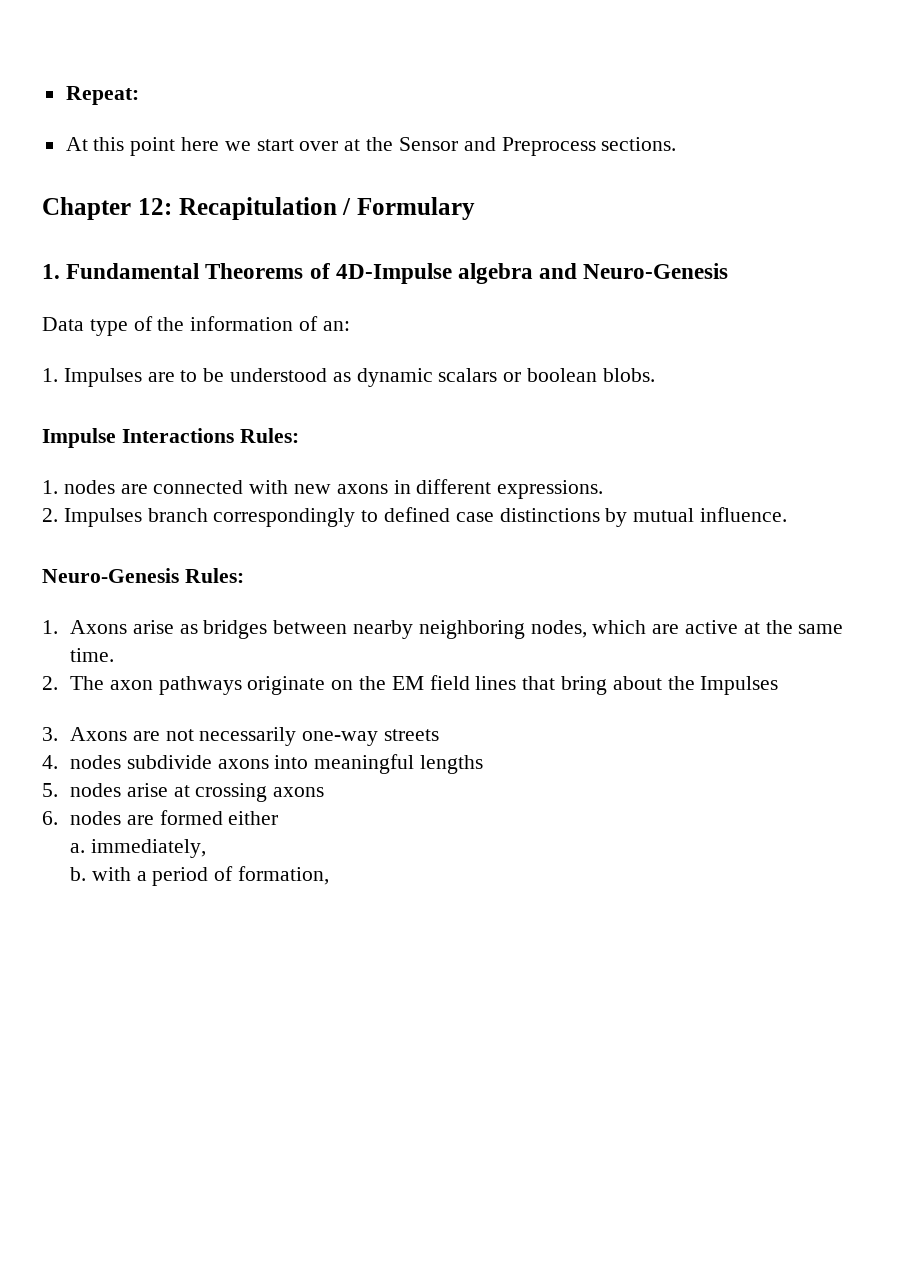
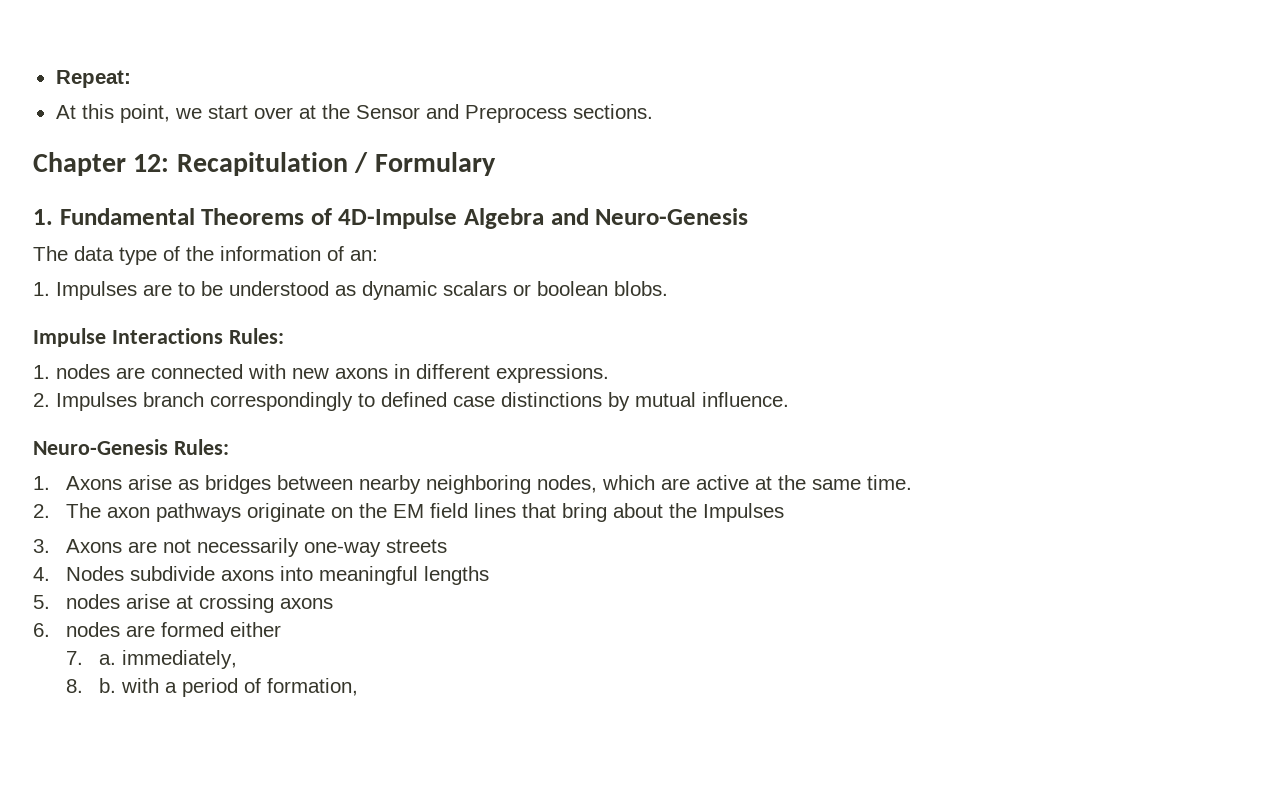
- At this point here we start over at the Sensor and Preprocess sections.
+ At this point, we start over at the Sensor and Preprocess sections.
- 1. Fundamental Theorems of 4D-Impulse algebra and Neuro-Genesis
+ 1. Fundamental Theorems of 4D-Impulse Algebra and Neuro-Genesis
- Data type of the information of an:
+ The data type of the information of an:
- 4. nodes subdivide axons into meaningful lengths
+ 4. Nodes subdivide axons into meaningful lengths
- a. immediately,
+ 7. a. immediately,
- b. with a period of formation,
+ 8. b. with a period of formation,

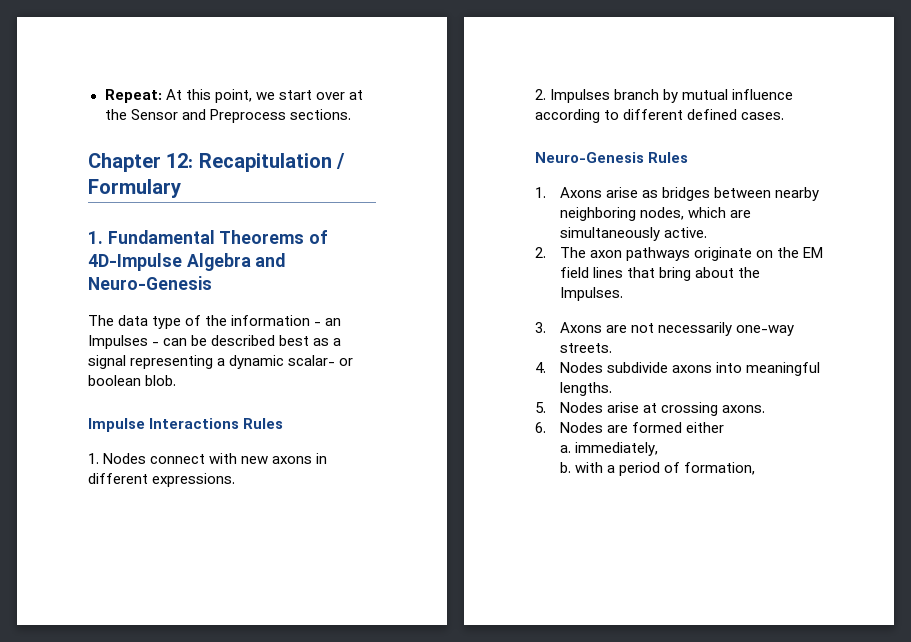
- Repeat:
- At this point, we start over at the Sensor and Preprocess sections.
+ Repeat: At this point, we start over at the Sensor and Preprocess sections.
- The data type of the information of an:
- 1. Impulses are to be understood as dynamic scalars or boolean blobs.
+ The data type of the information - an Impulses - can be described best as a signal representing a dynamic scalar- or boolean blob.
- Impulse Interactions Rules:
- 1. nodes are connected with new axons in different expressions.
+ Impulse Interactions Rules
+ 1. Nodes connect with new axons in different expressions.
- 2. Impulses branch correspondingly to defined case distinctions by mutual influence.
- Neuro-Genesis Rules:
+ 2. Impulses branch by mutual influence according to different defined cases.
+ Neuro-Genesis Rules
- 1. Axons arise as bridges between nearby neighboring nodes, which are active at the same time.
+ 1. Axons arise as bridges between nearby neighboring nodes, which are simultaneously active.
- 2. The axon pathways originate on the EM field lines that bring about the Impulses
+ 2. The axon pathways originate on the EM field lines that bring about the Impulses.
- 3. Axons are not necessarily one-way streets
+ 3. Axons are not necessarily one-way streets.
- 4. Nodes subdivide axons into meaningful lengths
+ 4. Nodes subdivide axons into meaningful lengths.
- 5. nodes arise at crossing axons
+ 5. Nodes arise at crossing axons.
- 6. nodes are formed either
+ 6. Nodes are formed either
- 7. a. immediately,
+ a. immediately,
- 8. b. with a period of formation,
+ b. with a period of formation,

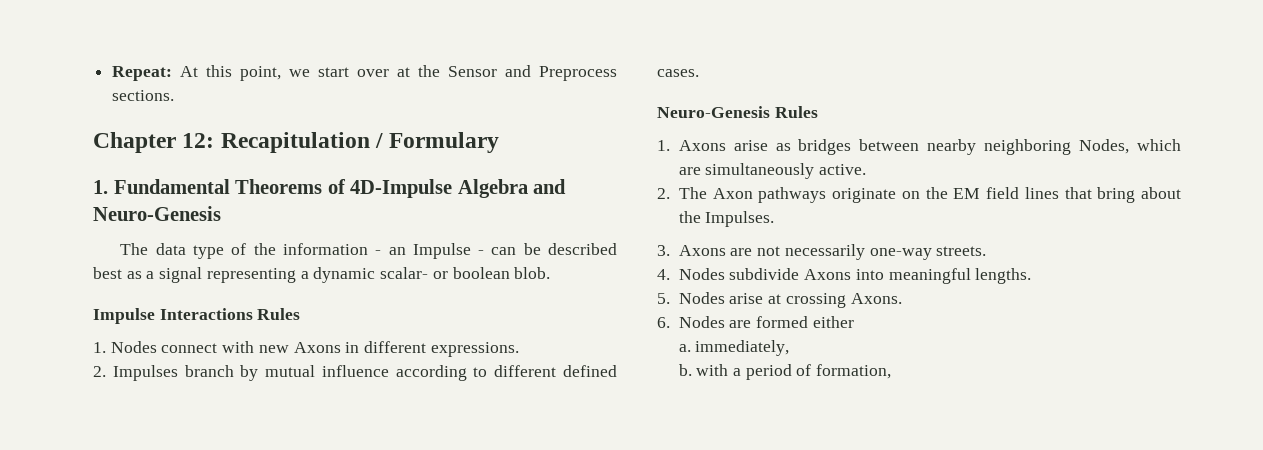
- The data type of the information - an Impulses - can be described best as a signal representing a dynamic scalar- or boolean blob.
+ The data type of the information - an Impulse - can be described best as a signal representing a dynamic scalar- or boolean blob.
- 1. Nodes connect with new axons in different expressions.
+ 1. Nodes connect with new Axons in different expressions.
- 1. Axons arise as bridges between nearby neighboring nodes, which are simultaneously active.
+ 1. Axons arise as bridges between nearby neighboring Nodes, which are simultaneously active.
- 2. The axon pathways originate on the EM field lines that bring about the Impulses.
+ 2. The Axon pathways originate on the EM field lines that bring about the Impulses.
- 4. Nodes subdivide axons into meaningful lengths.
+ 4. Nodes subdivide Axons into meaningful lengths.
- 5. Nodes arise at crossing axons.
+ 5. Nodes arise at crossing Axons.

